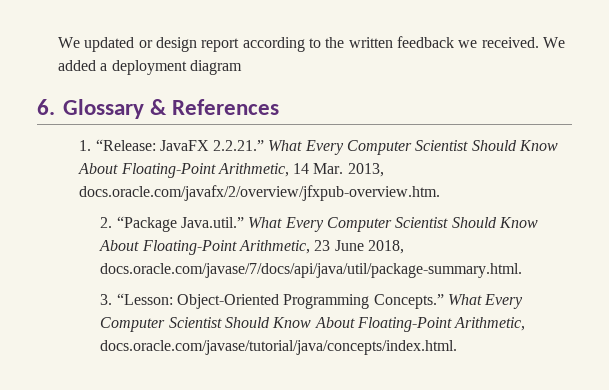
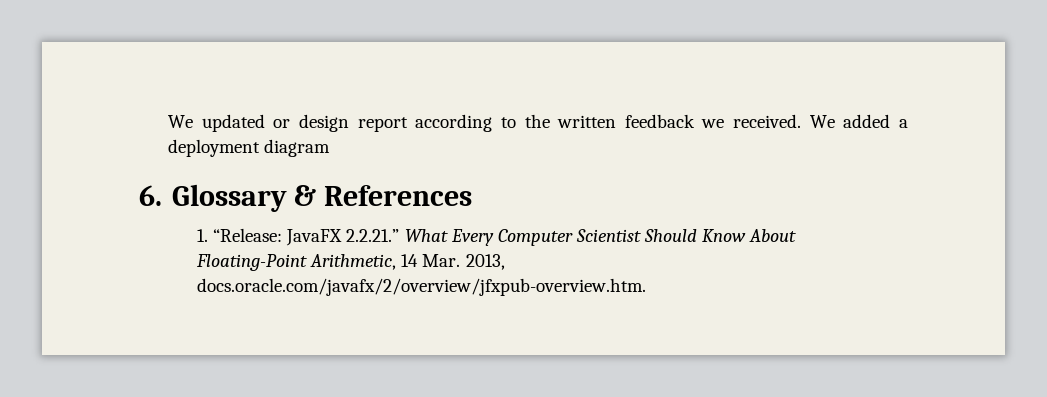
- 2. “Package Java.util.” What Every Computer Scientist Should Know About Floating-Point Arithmetic, 23 June 2018, docs.oracle.com/javase/7/docs/api/java/util/package-summary.html.
- 3. “Lesson: Object-Oriented Programming Concepts.” What Every Computer Scientist Should Know About Floating-Point Arithmetic, docs.oracle.com/javase/tutorial/java/concepts/index.html.

